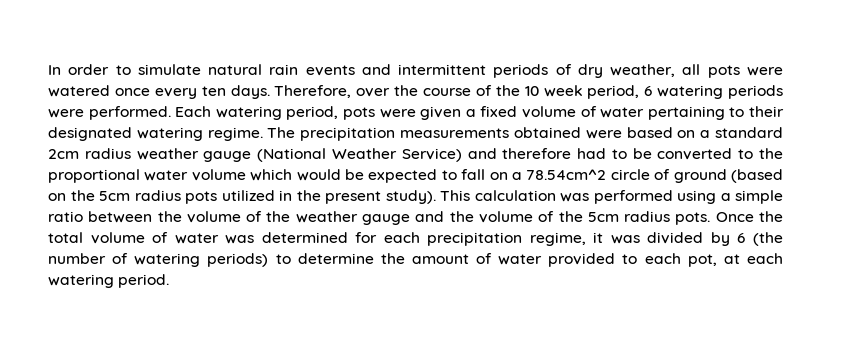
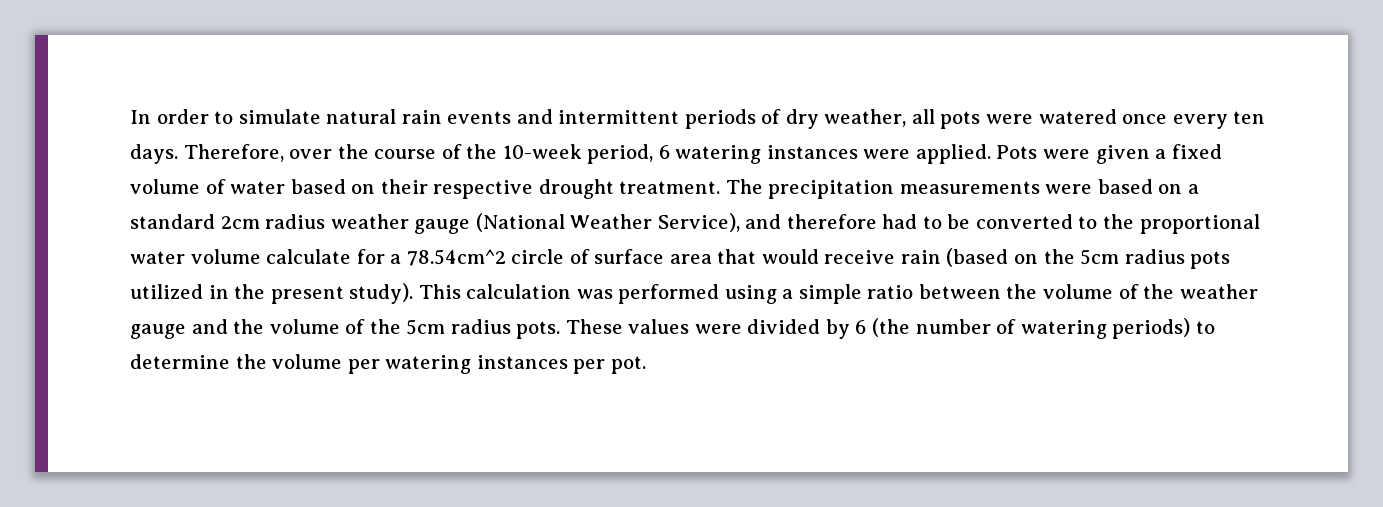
- Therefore, over the course of the 10 week period, 6 watering periods were performed. Each watering period, pots were given a fixed volume of water pertaining to their designated watering regime.
+ Therefore, over the course of the 10-week period, 6 watering instances were applied. Pots were given a fixed volume of water based on their respective drought treatment.
- The precipitation measurements obtained were based on a standard 2cm radius weather gauge (National Weather Service) and therefore had to be converted to the proportional water volume which would be expected to fall on a 78.54cm^2 circle of ground (based on the 5cm radius pots utilized in the present study).
+ The precipitation measurements were based on a standard 2cm radius weather gauge (National Weather Service), and therefore had to be converted to the proportional water volume calculate for a 78.54cm^2 circle of surface area that would receive rain (based on the 5cm radius pots utilized in the present study).
- Once the total volume of water was determined for each precipitation regime, it was divided by 6 (the number of watering periods) to determine the amount of water provided to each pot, at each watering period.
+ These values were divided by 6 (the number of watering periods) to determine the volume per watering instances per pot.

